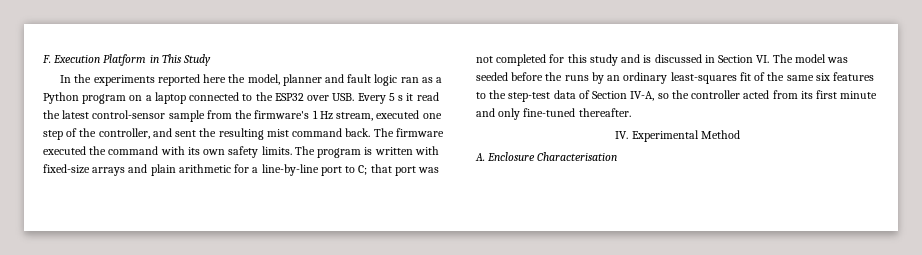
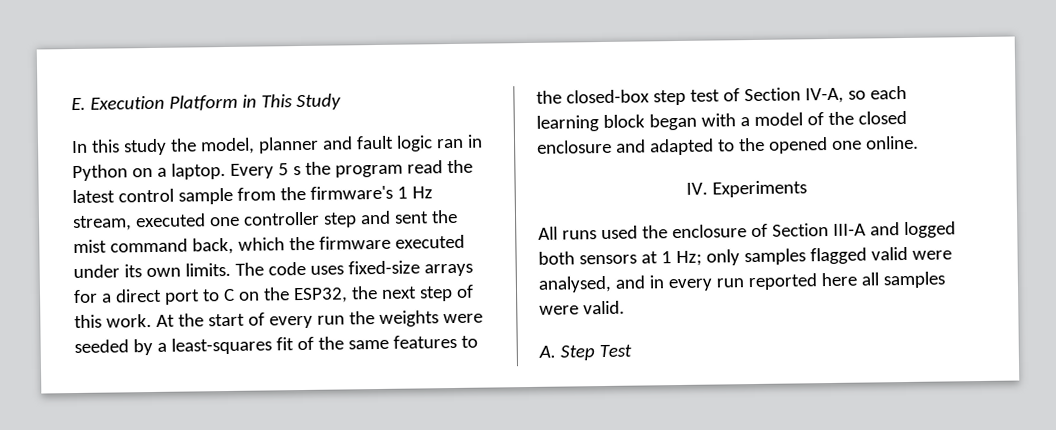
- F. Execution Platform in This Study
+ E. Execution Platform in This Study
- In the experiments reported here the model, planner and fault logic ran as a Python program on a laptop connected to the ESP32 over USB. Every 5 s it read the latest control-sensor sample from the firmware's 1 Hz stream, executed one step of the controller, and sent the resulting mist command back. The firmware executed the command with its own safety limits.
+ In this study the model, planner and fault logic ran in Python on a laptop. Every 5 s the program read the latest control sample from the firmware's 1 Hz stream, executed one controller step and sent the mist command back, which the firmware executed under its own limits.
- The program is written with fixed-size arrays and plain arithmetic for a line-by-line port to C; that port was not completed for this study and is discussed in Section VI. The model was seeded before the runs by an ordinary least-squares fit of the same six features to the step-test data of Section IV-A, so the controller acted from its first minute and only fine-tuned thereafter.
- IV. Experimental Method
+ The code uses fixed-size arrays for a direct port to C on the ESP32, the next step of this work. At the start of every run the weights were seeded by a least-squares fit of the same features to the closed-box step test of Section IV-A, so each learning block began with a model of the closed enclosure and adapted to the opened one online.
+ IV. Experiments
+ All runs used the enclosure of Section III-A and logged both sensors at 1 Hz; only samples flagged valid were analysed, and in every run reported here all samples were valid.
- A. Enclosure Characterisation
+ A. Step Test

